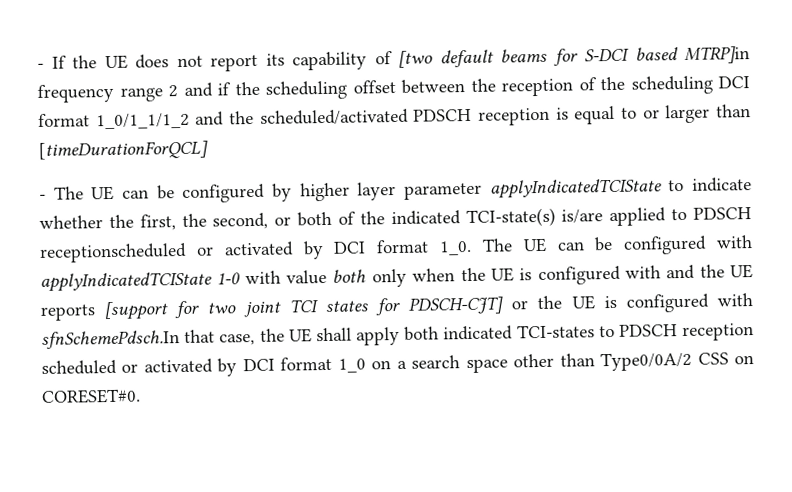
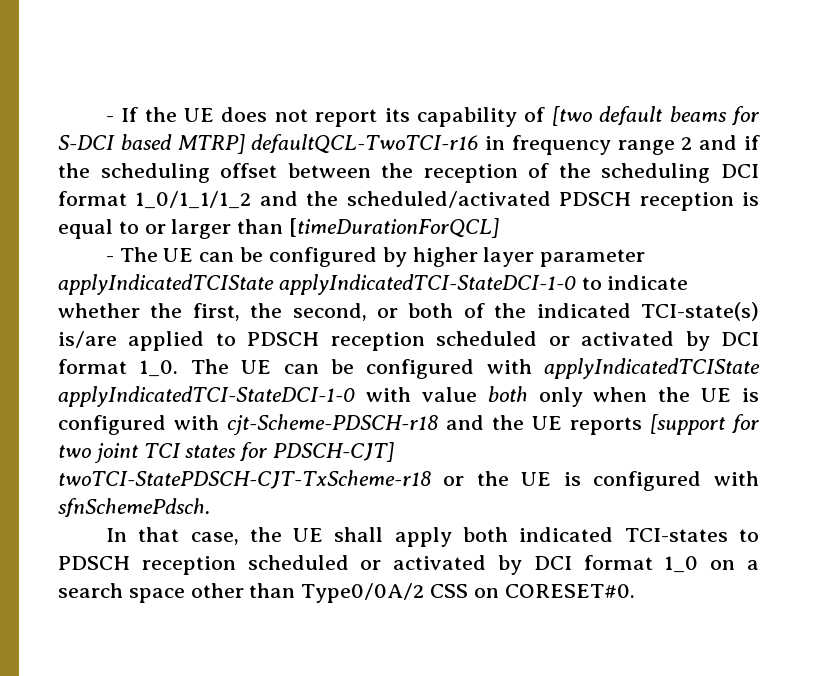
- - If the UE does not report its capability of [two default beams for S-DCI based MTRP]in frequency range 2 and if the scheduling offset between the reception of the scheduling DCI format 1_0/1_1/1_2 and the scheduled/activated PDSCH reception is equal to or larger than [timeDurationForQCL]
+ - If the UE does not report its capability of [two default beams for S-DCI based MTRP] defaultQCL-TwoTCI-r16 in frequency range 2 and if the scheduling offset between the reception of the scheduling DCI format 1_0/1_1/1_2 and the scheduled/activated PDSCH reception is equal to or larger than [timeDurationForQCL]
- - The UE can be configured by higher layer parameter applyIndicatedTCIState to indicate whether the first, the second, or both of the indicated TCI-state(s) is/are applied to PDSCH receptionscheduled or activated by DCI format 1_0.
+ - The UE can be configured by higher layer parameter applyIndicatedTCIState applyIndicatedTCI-StateDCI-1-0 to indicate whether the first, the second, or both of the indicated TCI-state(s) is/are applied to PDSCH reception scheduled or activated by DCI format 1_0.
- The UE can be configured with applyIndicatedTCIState 1-0 with value both only when the UE is configured with and the UE reports [support for two joint TCI states for PDSCH-CJT] or the UE is configured with sfnSchemePdsch.In that case, the UE shall apply both indicated TCI-states to PDSCH reception scheduled or activated by DCI format 1_0 on a search space other than Type0/0A/2 CSS on CORESET#0.
+ The UE can be configured with applyIndicatedTCIState applyIndicatedTCI-StateDCI-1-0 with value both only when the UE is configured with cjt-Scheme-PDSCH-r18 and the UE reports [support for two joint TCI states for PDSCH-CJT] twoTCI-StatePDSCH-CJT-TxScheme-r18 or the UE is configured with sfnSchemePdsch.
+ In that case, the UE shall apply both indicated TCI-states to PDSCH reception scheduled or activated by DCI format 1_0 on a search space other than Type0/0A/2 CSS on CORESET#0.

